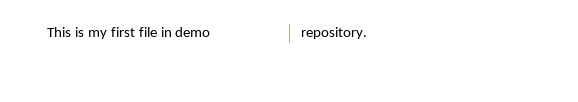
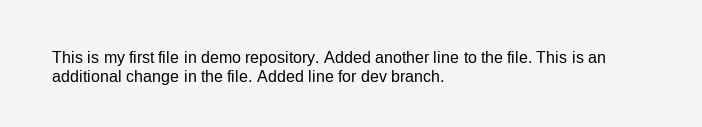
+ Added another line to the file. This is an additional change in the file. Added line for dev branch.

